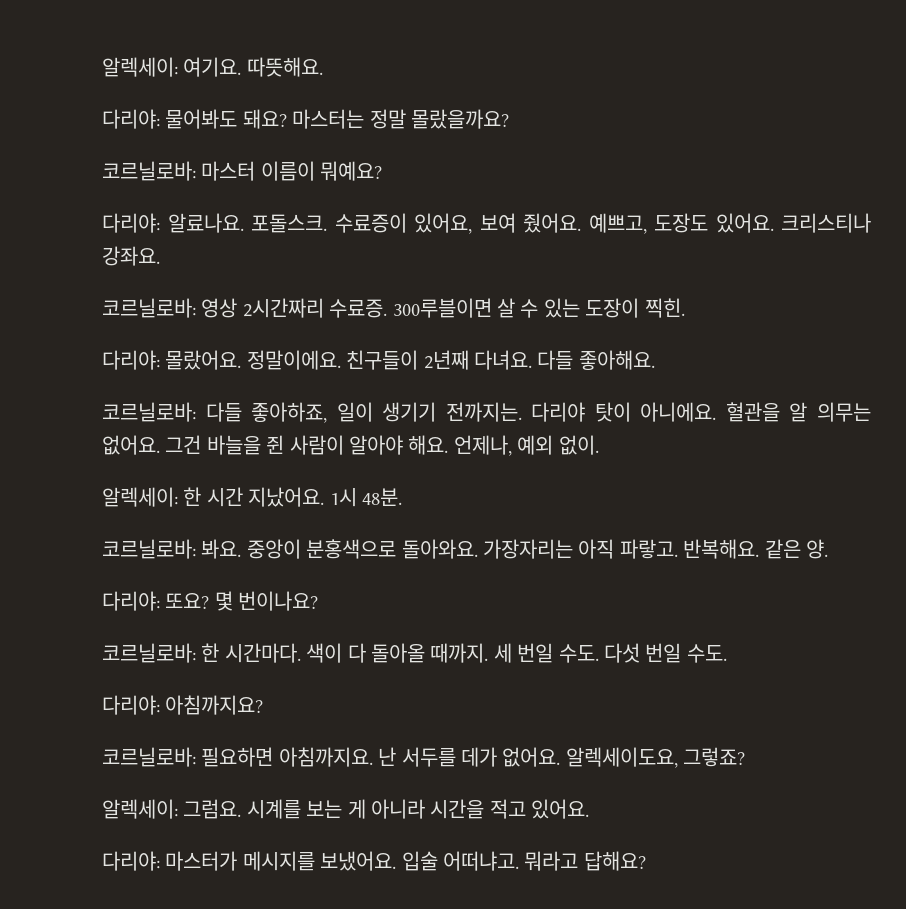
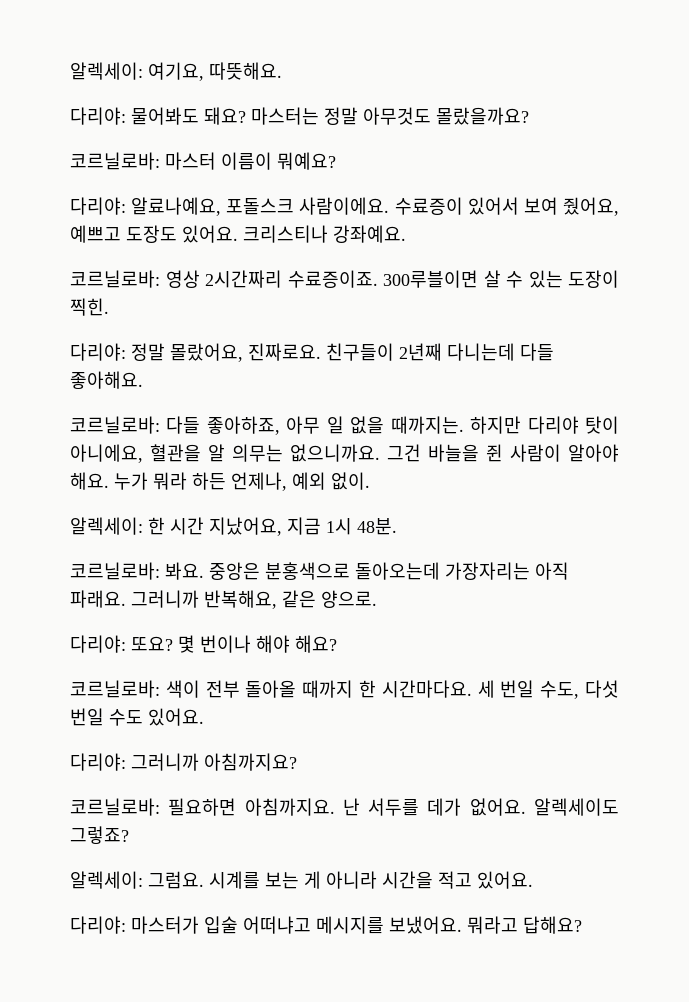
- 알렉세이: 여기요. 따뜻해요.
+ 알렉세이: 여기요, 따뜻해요.
- 마스터는 정말 몰랐을까요?
+ 마스터는 정말 아무것도 몰랐을까요?
- 다리야: 알료나요. 포돌스크. 수료증이 있어요, 보여 줬어요. 예쁘고, 도장도 있어요.
+ 다리야: 알료나예요, 포돌스크 사람이에요. 수료증이 있어서 보여 줬어요, 예쁘고 도장도 있어요.
- 크리스티나 강좌요.
+ 크리스티나 강좌예요.
- 코르닐로바: 영상 2시간짜리 수료증.
+ 코르닐로바: 영상 2시간짜리 수료증이죠.
- 다리야: 몰랐어요. 정말이에요.
+ 다리야: 정말 몰랐어요, 진짜로요.
- 친구들이 2년째 다녀요. 다들 좋아해요.
+ 친구들이 2년째 다니는데 다들 좋아해요.
- 코르닐로바: 다들 좋아하죠, 일이 생기기 전까지는. 다리야 탓이 아니에요. 혈관을 알 의무는 없어요.
+ 코르닐로바: 다들 좋아하죠, 아무 일 없을 때까지는. 하지만 다리야 탓이 아니에요, 혈관을 알 의무는 없으니까요.
- 언제나, 예외 없이.
+ 누가 뭐라 하든 언제나, 예외 없이.
- 알렉세이: 한 시간 지났어요. 1시 48분.
+ 알렉세이: 한 시간 지났어요, 지금 1시 48분.
- 중앙이 분홍색으로 돌아와요. 가장자리는 아직 파랗고. 반복해요. 같은 양.
- 다리야: 또요? 몇 번이나요?
- 코르닐로바: 한 시간마다. 색이 다 돌아올 때까지.
+ 중앙은 분홍색으로 돌아오는데 가장자리는 아직 파래요. 그러니까 반복해요, 같은 양으로.
+ 다리야: 또요? 몇 번이나 해야 해요?
+ 코르닐로바: 색이 전부 돌아올 때까지 한 시간마다요.
- 세 번일 수도. 다섯 번일 수도.
- 다리야: 아침까지요?
+ 세 번일 수도, 다섯 번일 수도 있어요.
+ 다리야: 그러니까 아침까지요?
- 알렉세이도요, 그렇죠?
+ 알렉세이도 그렇죠?
- 다리야: 마스터가 메시지를 보냈어요. 입술 어떠냐고.
+ 다리야: 마스터가 입술 어떠냐고 메시지를 보냈어요.

